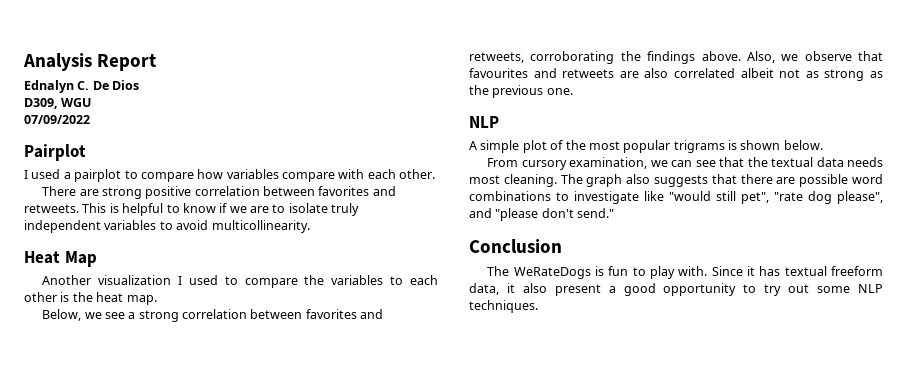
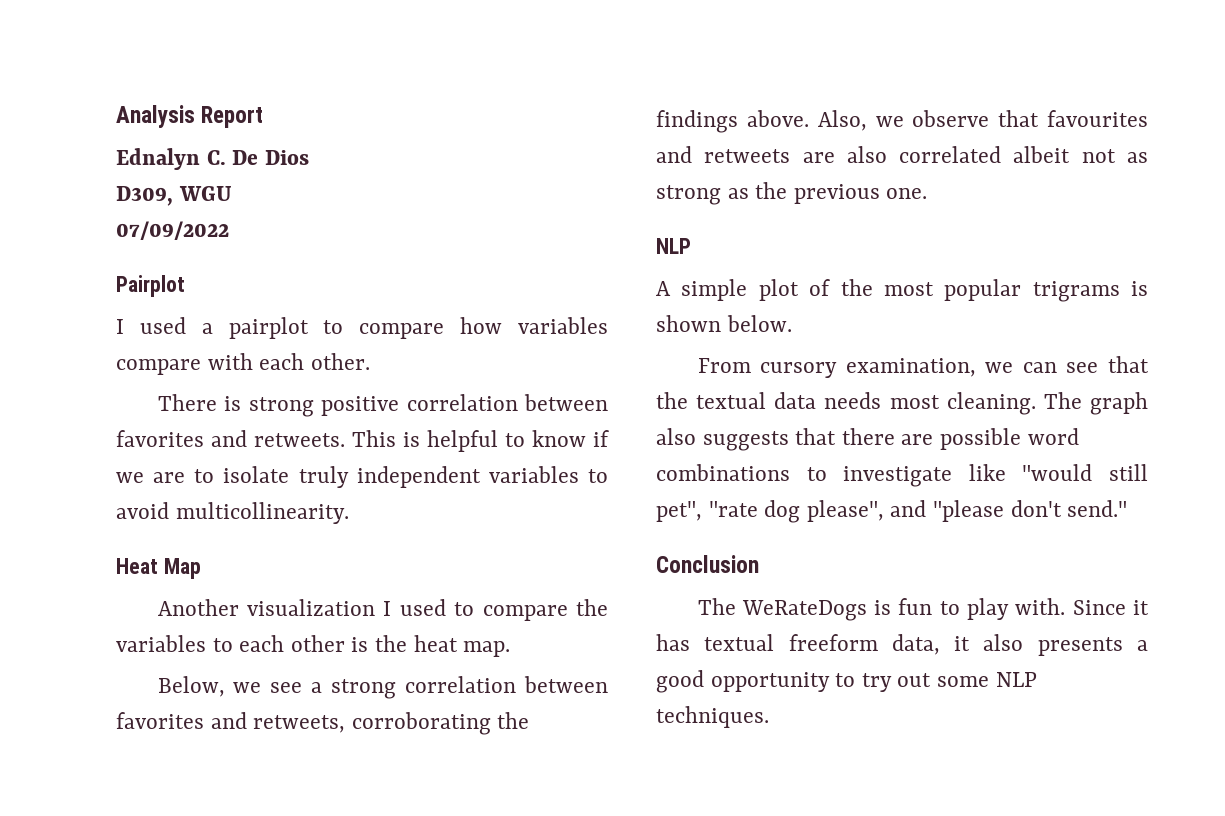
- There are strong positive correlation between favorites and retweets.
+ There is strong positive correlation between favorites and retweets.
- Since it has textual freeform data, it also present a good opportunity to try out some NLP techniques.
+ Since it has textual freeform data, it also presents a good opportunity to try out some NLP techniques.

